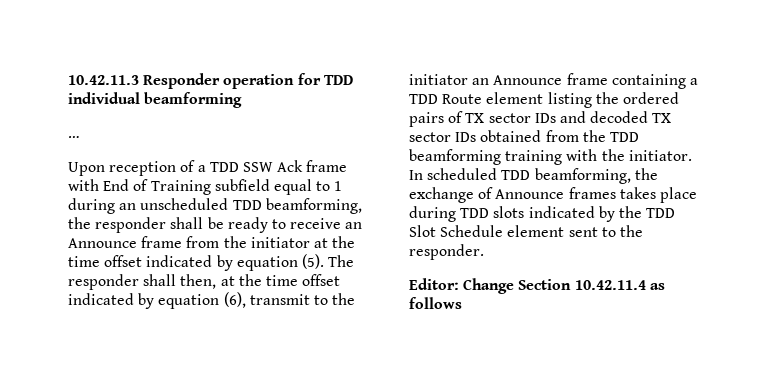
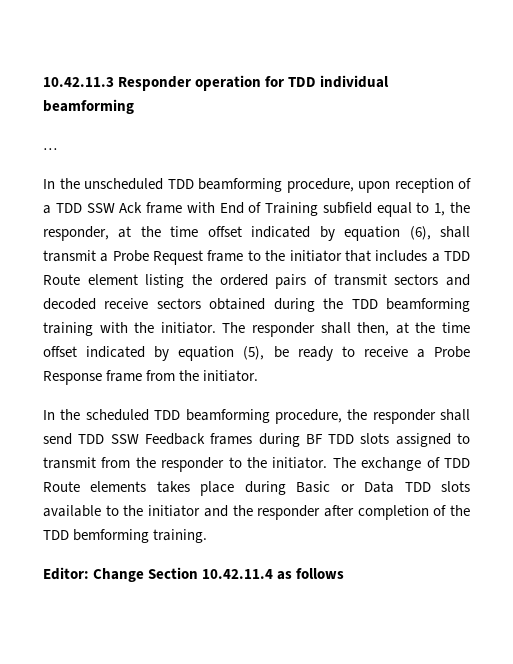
- Upon reception of a TDD SSW Ack frame with End of Training subfield equal to 1 during an unscheduled TDD beamforming, the responder shall be ready to receive an Announce frame from the initiator at the time offset indicated by equation (5).
+ In the unscheduled TDD beamforming procedure, upon reception of a TDD SSW Ack frame with End of Training subfield equal to 1, the responder, at the time offset indicated by equation (6), shall transmit a Probe Request frame to the initiator that includes a TDD Route element listing the ordered pairs of transmit sectors and decoded receive sectors obtained during the TDD beamforming training with the initiator.
- The responder shall then, at the time offset indicated by equation (6), transmit to the initiator an Announce frame containing a TDD Route element listing the ordered pairs of TX sector IDs and decoded TX sector IDs obtained from the TDD beamforming training with the initiator. In scheduled TDD beamforming, the exchange of Announce frames takes place during TDD slots indicated by the TDD Slot Schedule element sent to the responder.
+ The responder shall then, at the time offset indicated by equation (5), be ready to receive a Probe Response frame from the initiator.
+ In the scheduled TDD beamforming procedure, the responder shall send TDD SSW Feedback frames during BF TDD slots assigned to transmit from the responder to the initiator. The exchange of TDD Route elements takes place during Basic or Data TDD slots available to the initiator and the responder after completion of the TDD bemforming training.

